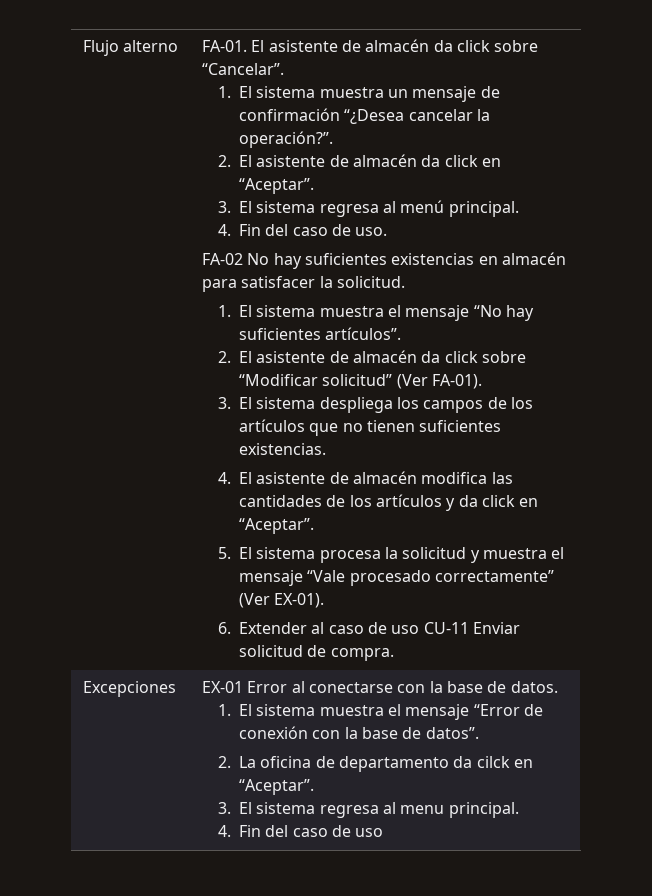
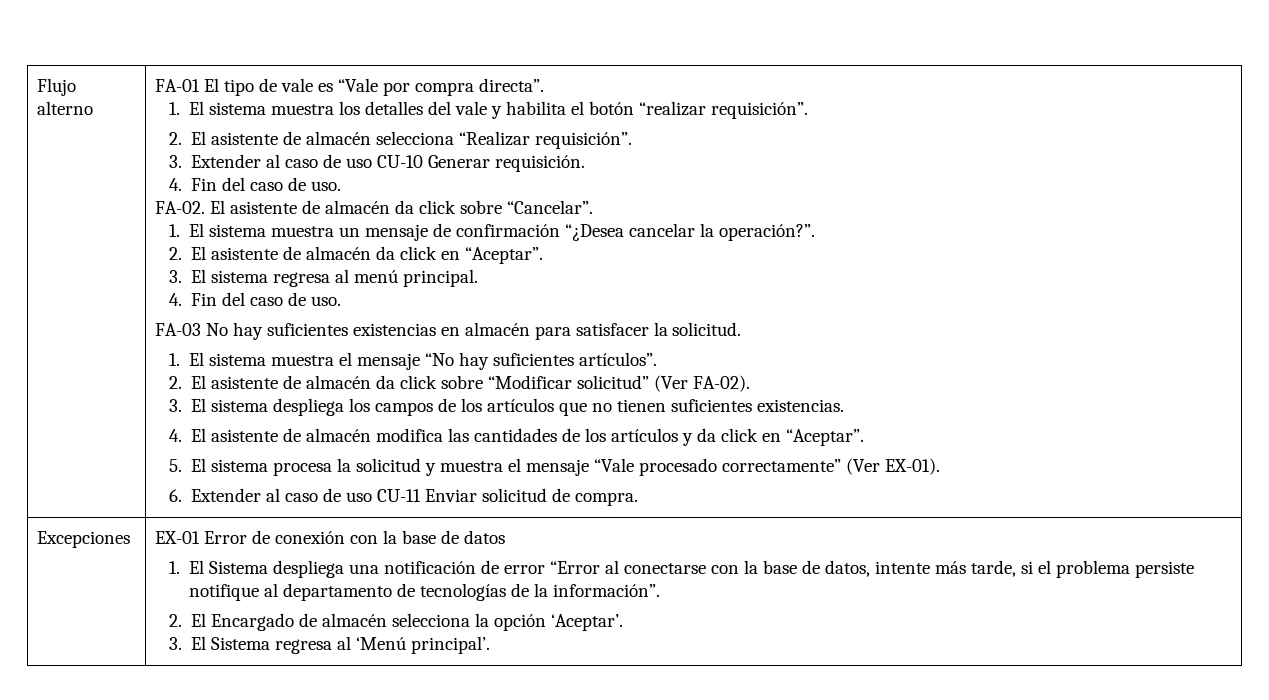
- FA-01.
+ FA-01 El tipo de vale es “Vale por compra directa”.
+ 1. El sistema muestra los detalles del vale y habilita el botón “realizar requisición”.
+ 2. El asistente de almacén selecciona “Realizar requisición”.
+ 3. Extender al caso de uso CU-10 Generar requisición.
+ 4. Fin del caso de uso.
+ FA-02.
- FA-02 No hay suficientes existencias en almacén para satisfacer la solicitud.
+ FA-03 No hay suficientes existencias en almacén para satisfacer la solicitud.
- 2. El asistente de almacén da click sobre “Modificar solicitud” (Ver FA-01).
+ 2. El asistente de almacén da click sobre “Modificar solicitud” (Ver FA-02).
- EX-01 Error al conectarse con la base de datos.
- 1. El sistema muestra el mensaje “Error de conexión con la base de datos”.
- 2. La oficina de departamento da cilck en “Aceptar”.
- 3. El sistema regresa al menu principal.
- 4. Fin del caso de uso
+ EX-01 Error de conexión con la base de datos
+ 1. El Sistema despliega una notificación de error “Error al conectarse con la base de datos, intente más tarde, si el problema persiste notifique al departamento de tecnologías de la información”.
+ 2. El Encargado de almacén selecciona la opción ‘Aceptar’.
+ 3. El Sistema regresa al ‘Menú principal’.

